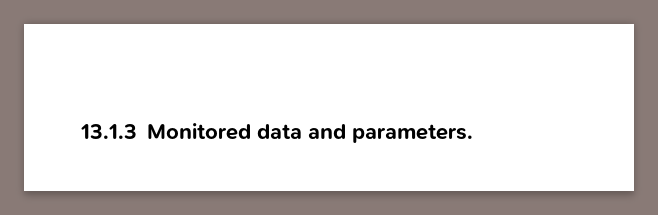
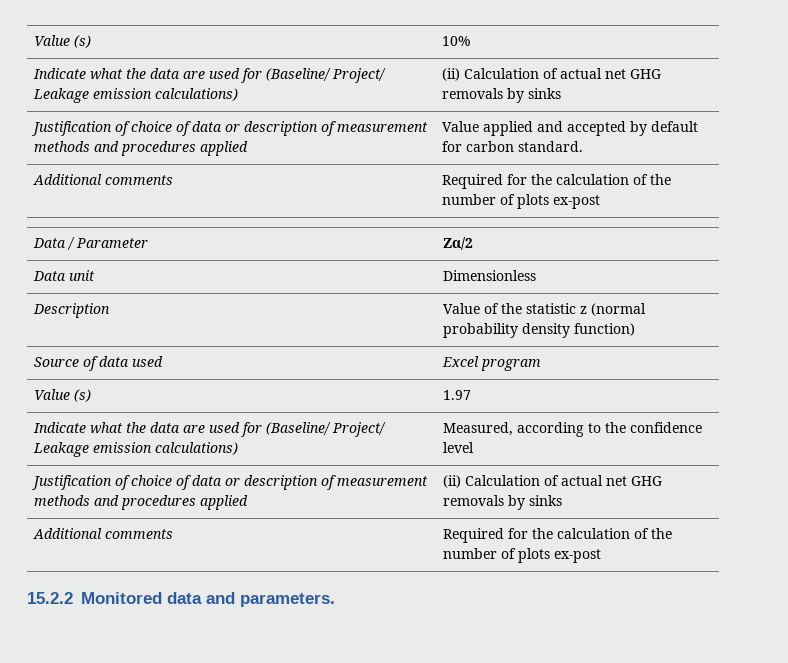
- 13.1.3 Monitored data and parameters.
+ Value (s) | 10%
+ Indicate what the data are used for (Baseline/ Project/ Leakage emission calculations) | (ii) Calculation of actual net GHG removals by sinks
+ Justification of choice of data or description of measurement methods and procedures applied | Value applied and accepted by default for carbon standard.
+ Additional comments | Required for the calculation of the number of plots ex-post
+ Data / Parameter | Zα/2
+ Data unit | Dimensionless
+ Description | Value of the statistic z (normal probability density function)
+ Source of data used | Excel program
+ Value (s) | 1.97
+ Indicate what the data are used for (Baseline/ Project/ Leakage emission calculations) | Measured, according to the confidence level
+ Justification of choice of data or description of measurement methods and procedures applied | (ii) Calculation of actual net GHG removals by sinks
+ Additional comments | Required for the calculation of the number of plots ex-post
+ 15.2.2 Monitored data and parameters.

